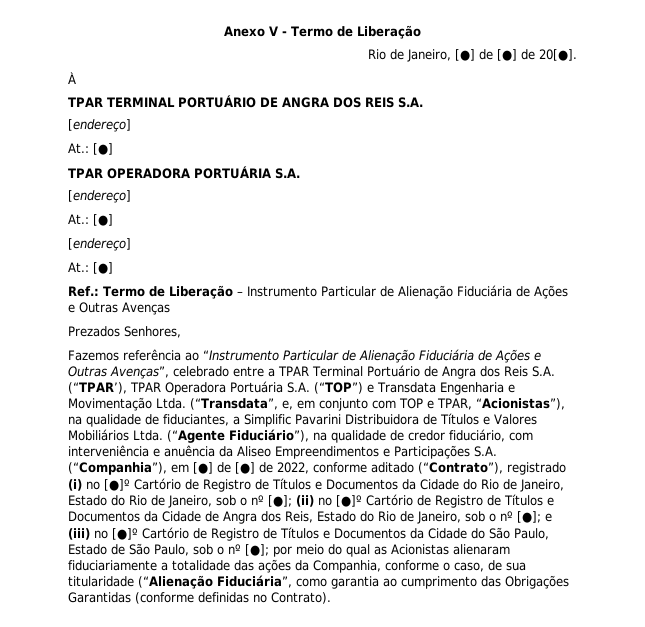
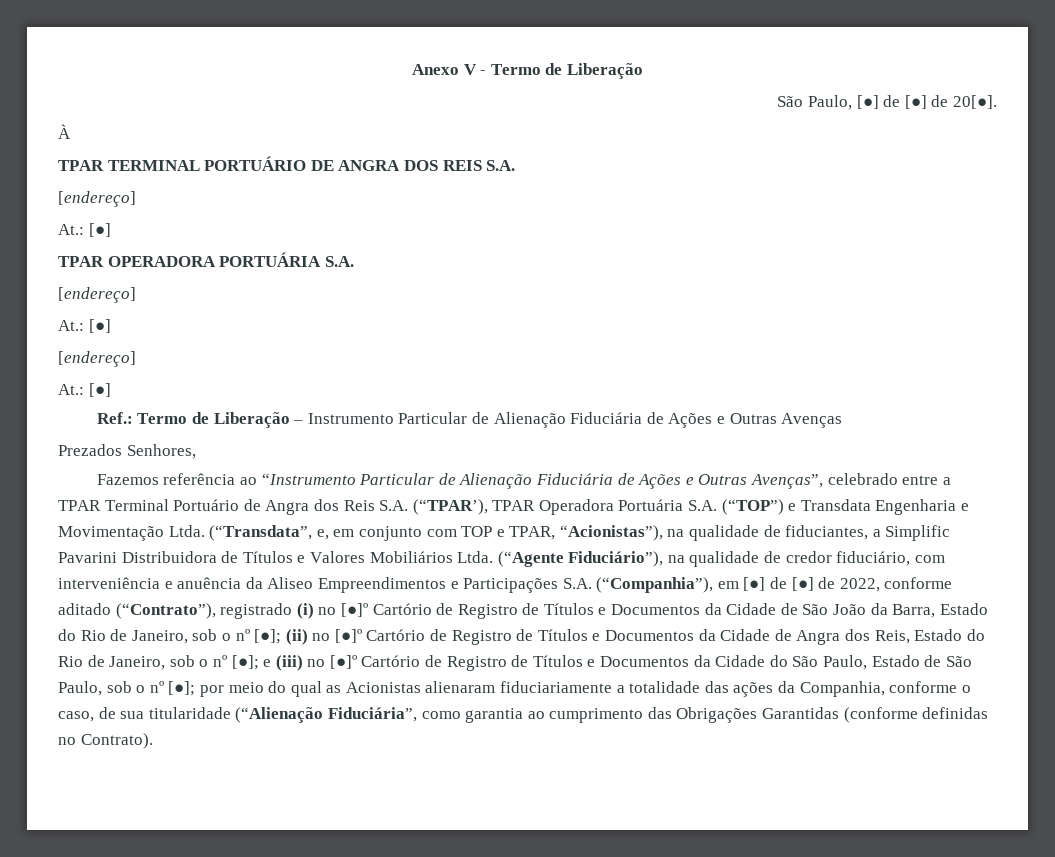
- Rio de Janeiro, [●] de [●] de 20[●].
+ São Paulo, [●] de [●] de 20[●].
- (“Agente Fiduciário”), na qualidade de credor fiduciário, com interveniência e anuência da Aliseo Empreendimentos e Participações S.A. (“Companhia”), em [●] de [●] de 2022, conforme aditado (“Contrato”), registrado (i) no [●]º Cartório de Registro de Títulos e Documentos da Cidade do Rio de Janeiro, Estado do Rio de Janeiro, sob o nº [●];
+ (“Agente Fiduciário”), na qualidade de credor fiduciário, com interveniência e anuência da Aliseo Empreendimentos e Participações S.A. (“Companhia”), em [●] de [●] de 2022, conforme aditado (“Contrato”), registrado (i) no [●]º Cartório de Registro de Títulos e Documentos da Cidade de São João da Barra, Estado do Rio de Janeiro, sob o nº [●];

